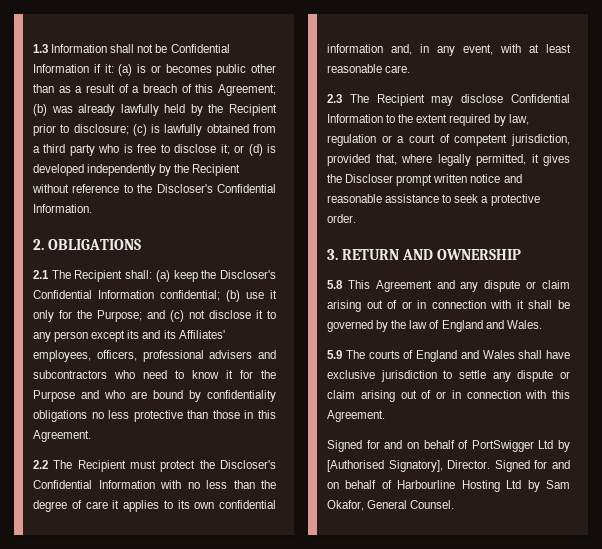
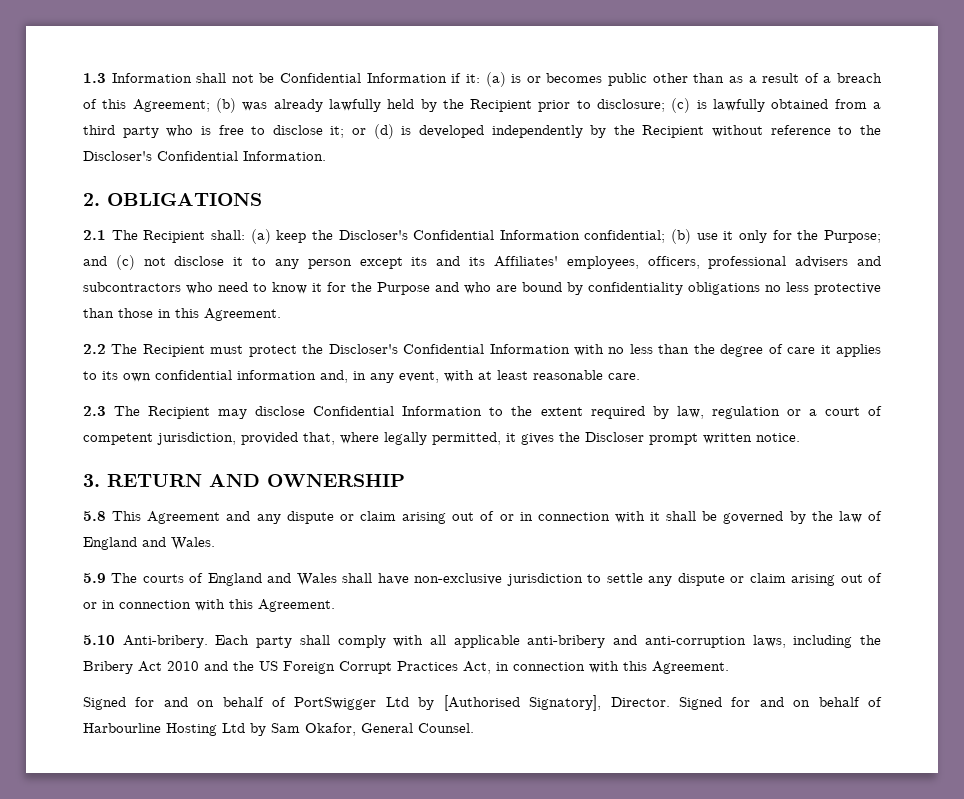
- 2.3 The Recipient may disclose Confidential Information to the extent required by law, regulation or a court of competent jurisdiction, provided that, where legally permitted, it gives the Discloser prompt written notice and reasonable assistance to seek a protective order.
+ 2.3 The Recipient may disclose Confidential Information to the extent required by law, regulation or a court of competent jurisdiction, provided that, where legally permitted, it gives the Discloser prompt written notice.
- 5.9 The courts of England and Wales shall have exclusive jurisdiction to settle any dispute or claim arising out of or in connection with this Agreement.
+ 5.9 The courts of England and Wales shall have non-exclusive jurisdiction to settle any dispute or claim arising out of or in connection with this Agreement.
+ 5.10 Anti-bribery. Each party shall comply with all applicable anti-bribery and anti-corruption laws, including the Bribery Act 2010 and the US Foreign Corrupt Practices Act, in connection with this Agreement.

